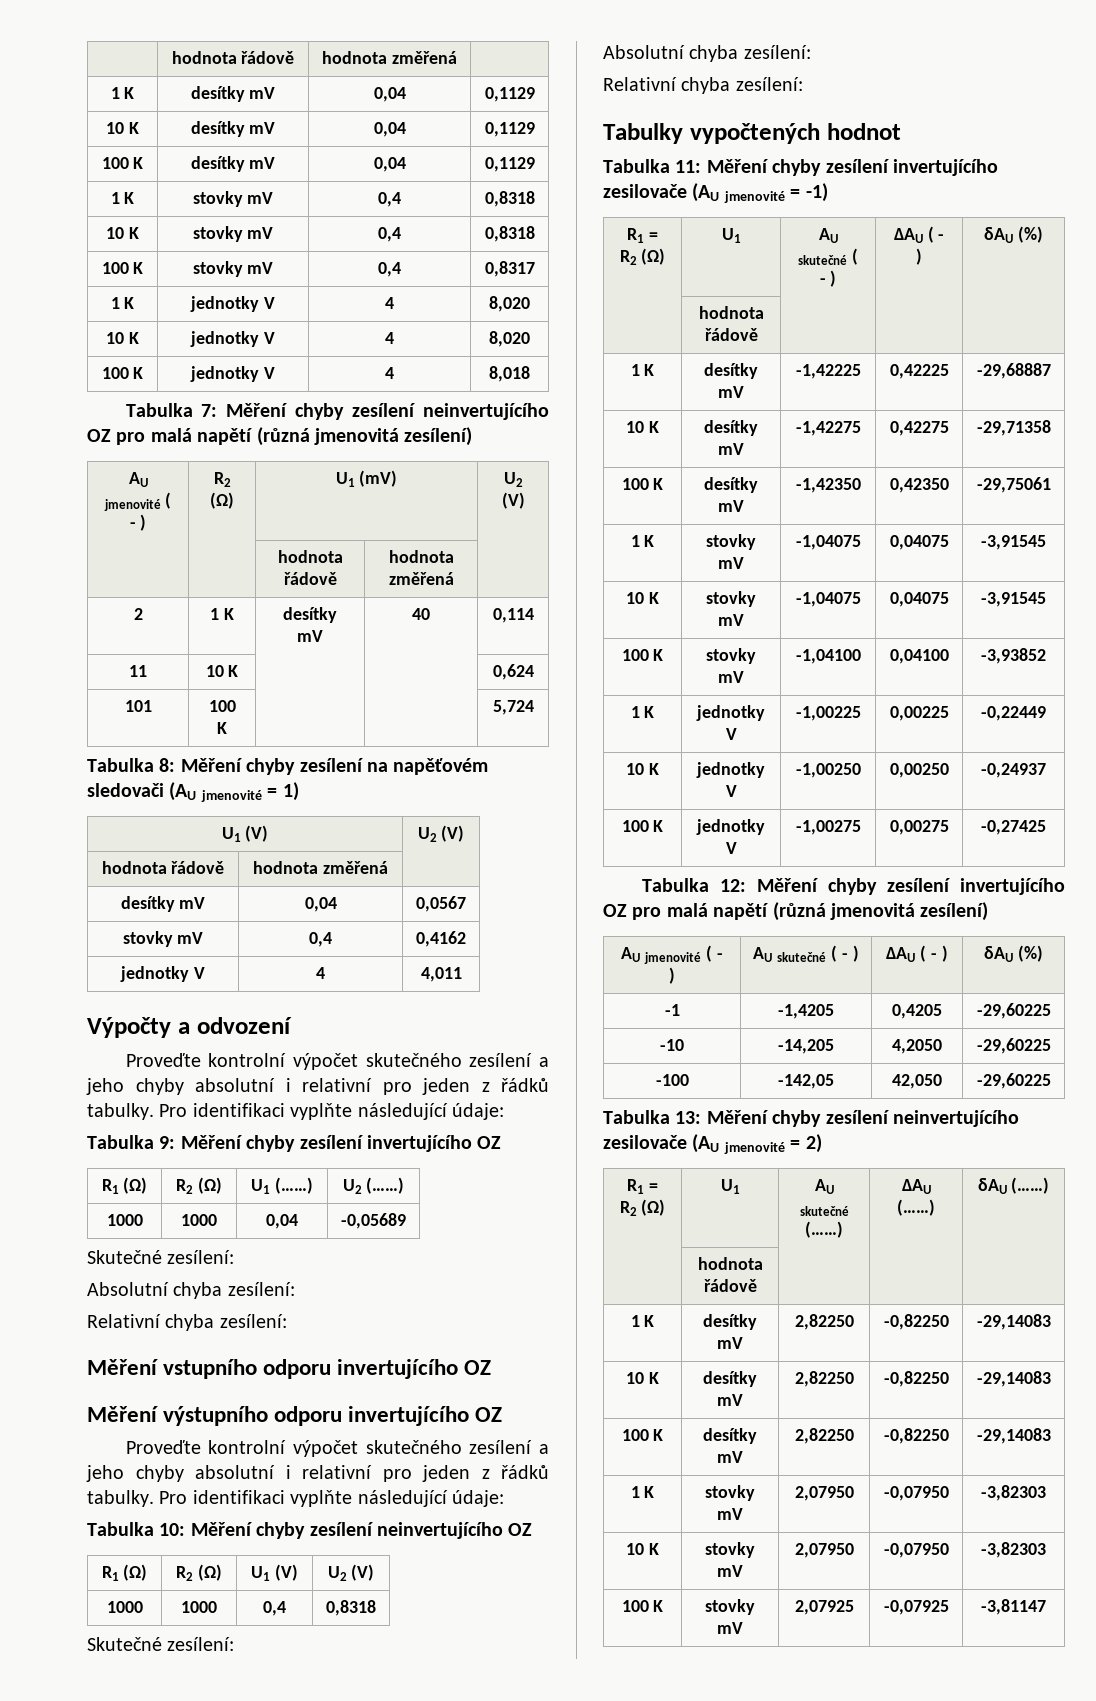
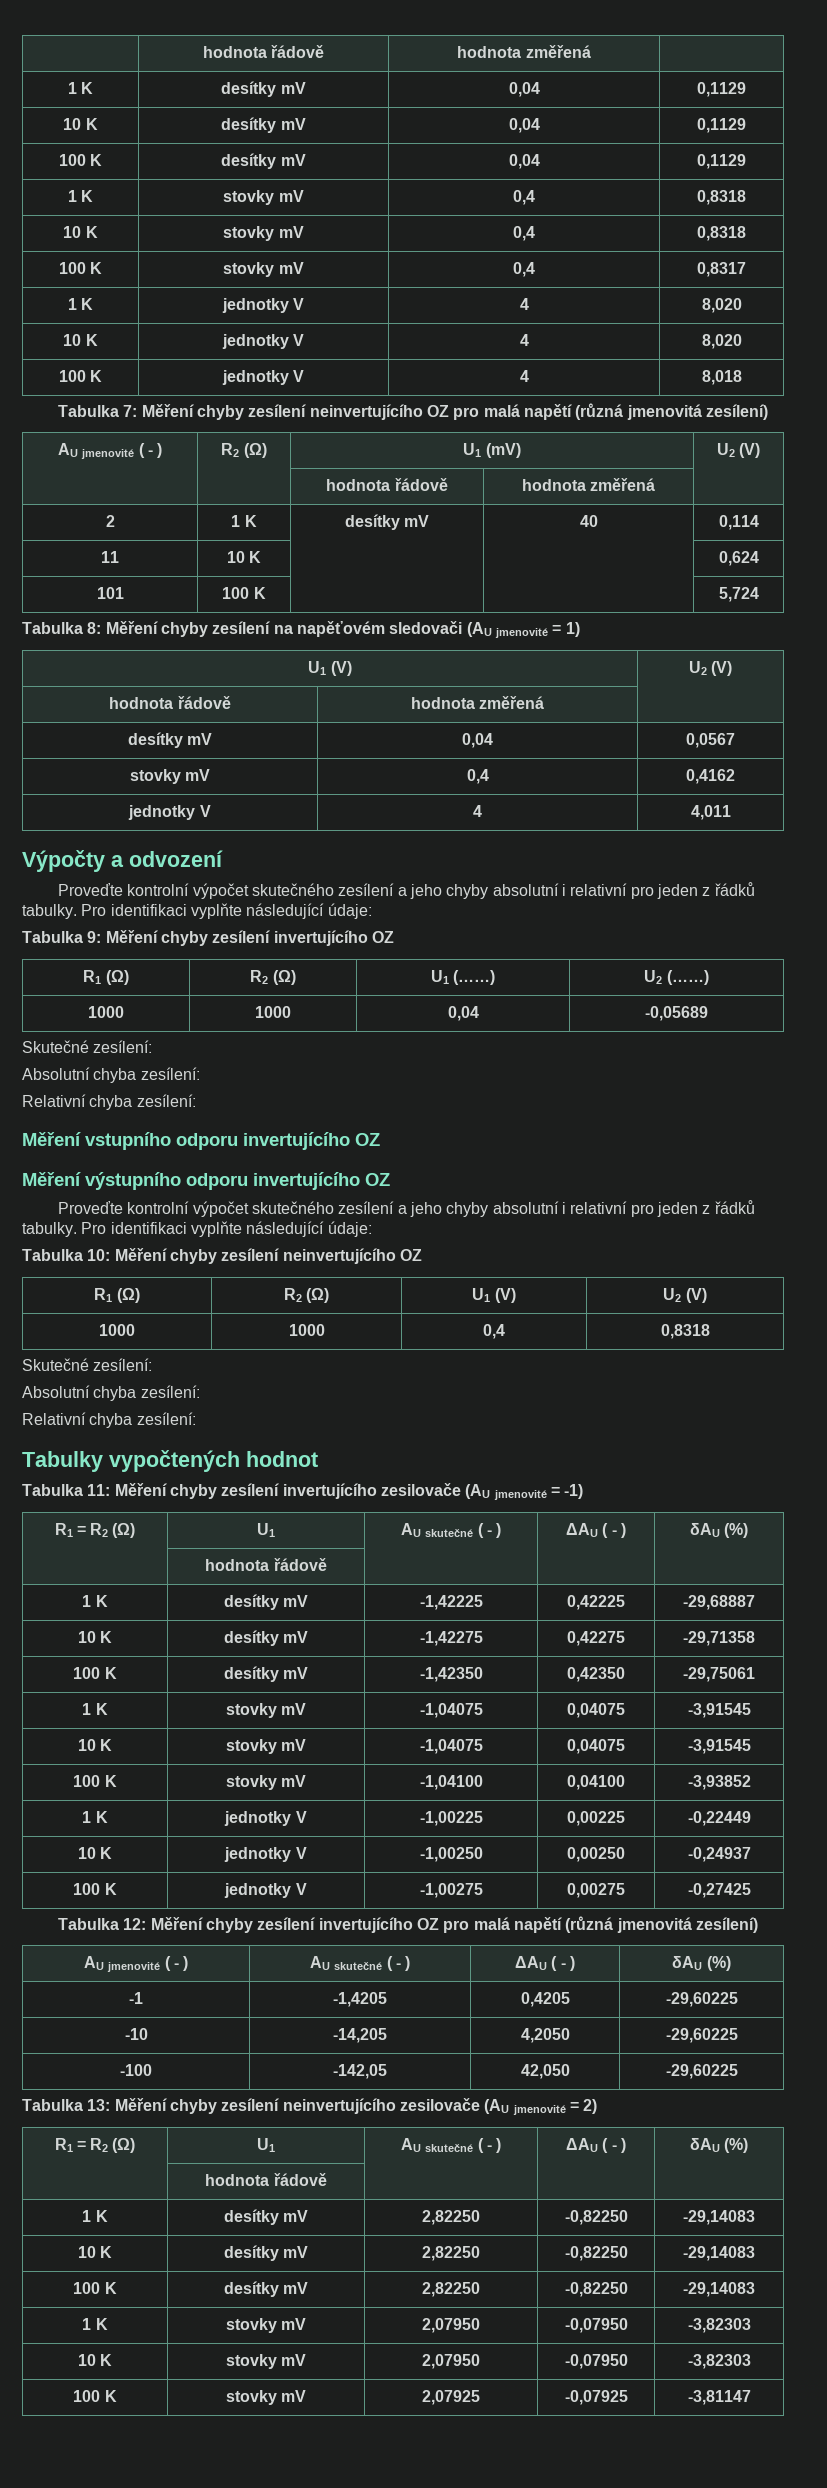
  Tabulka 13: Měření chyby zesílení neinvertujícího zesilovače (AU jmenovité = 2)
- R1 = R2 (Ω) | U1 | AU skutečné (……) | ΔAU (……) | δAU (……)
+ R1 = R2 (Ω) | U1 | AU skutečné ( - ) | ΔAU ( - ) | δAU (%)

